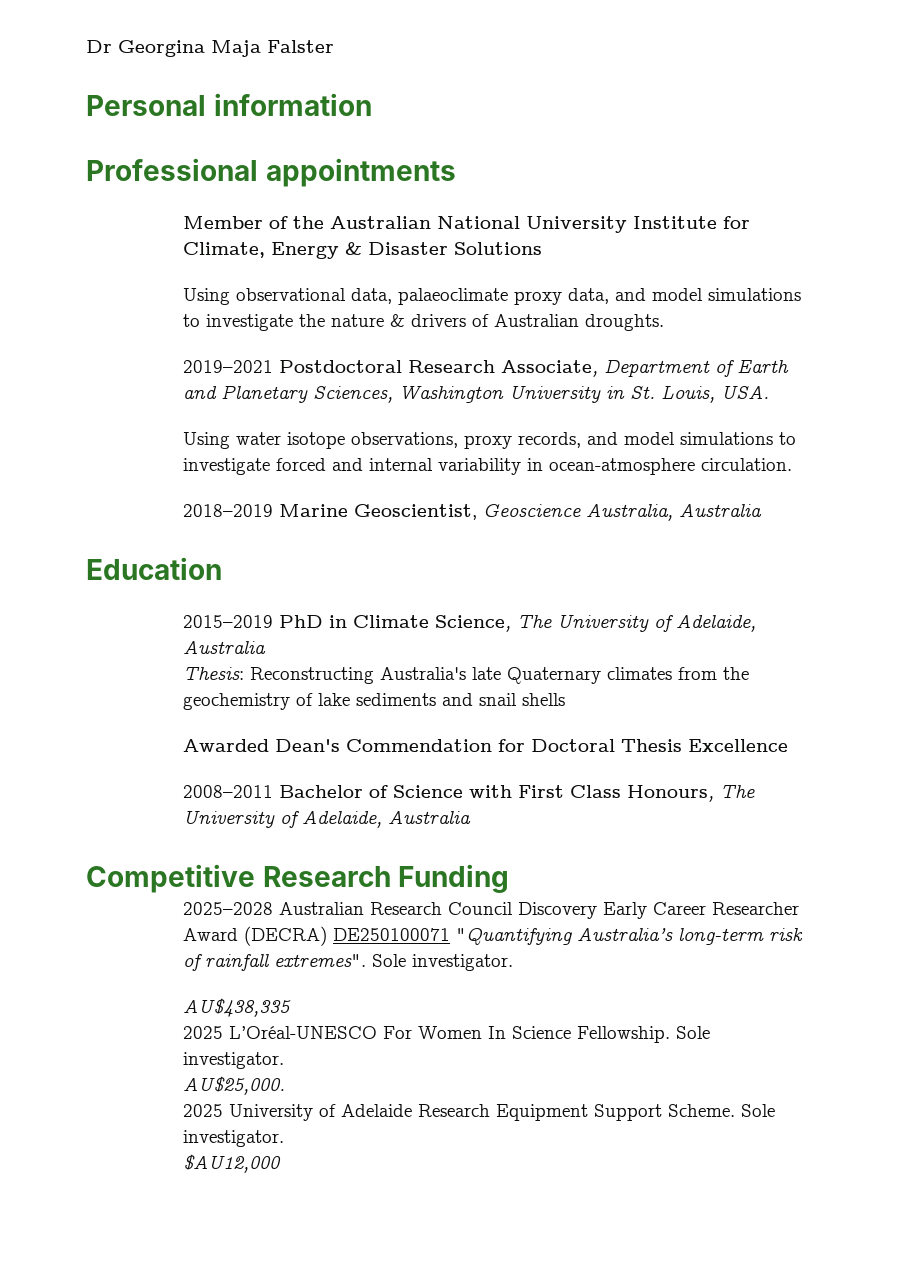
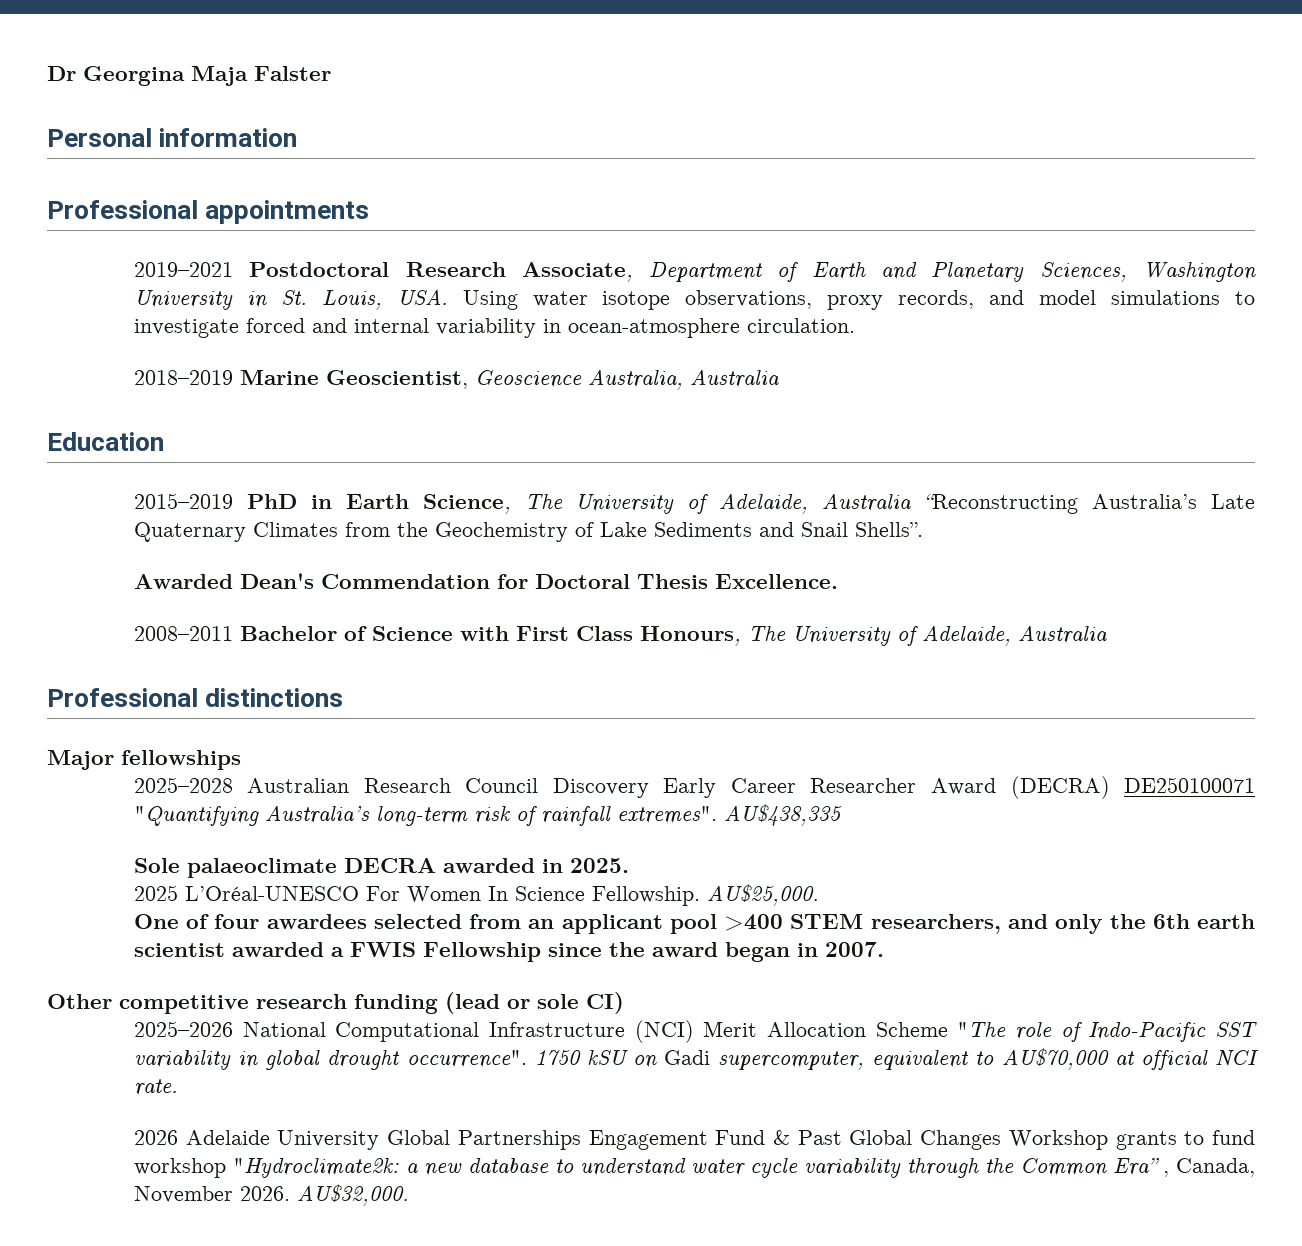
- Member of the Australian National University Institute for Climate, Energy & Disaster Solutions
- Using observational data, palaeoclimate proxy data, and model simulations to investigate the nature & drivers of Australian droughts.
- 2019–2021 Postdoctoral Research Associate, Department of Earth and Planetary Sciences, Washington University in St. Louis, USA.
- Using water isotope observations, proxy records, and model simulations to investigate forced and internal variability in ocean-atmosphere circulation.
+ 2019–2021 Postdoctoral Research Associate, Department of Earth and Planetary Sciences, Washington University in St. Louis, USA. Using water isotope observations, proxy records, and model simulations to investigate forced and internal variability in ocean-atmosphere circulation.
- 2015–2019 PhD in Climate Science, The University of Adelaide, Australia
- Thesis: Reconstructing Australia's late Quaternary climates from the geochemistry of lake sediments and snail shells
+ 2015–2019 PhD in Earth Science, The University of Adelaide, Australia “Reconstructing Australia’s Late Quaternary Climates from the Geochemistry of Lake Sediments and Snail Shells”.
- Awarded Dean's Commendation for Doctoral Thesis Excellence
+ Awarded Dean's Commendation for Doctoral Thesis Excellence.
- Competitive Research Funding
+ Professional distinctions
+ Major fellowships
- 2025–2028 Australian Research Council Discovery Early Career Researcher Award (DECRA) DE250100071 "Quantifying Australia’s long-term risk of rainfall extremes". Sole investigator.
- AU$438,335
+ 2025–2028 Australian Research Council Discovery Early Career Researcher Award (DECRA) DE250100071 "Quantifying Australia’s long-term risk of rainfall extremes". AU$438,335
+ Sole palaeoclimate DECRA awarded in 2025.
- 2025 L’Oréal-UNESCO For Women In Science Fellowship. Sole investigator.
- AU$25,000.
+ 2025 L’Oréal-UNESCO For Women In Science Fellowship. AU$25,000.
- 2025 University of Adelaide Research Equipment Support Scheme. Sole investigator.
- $AU12,000
+ One of four awardees selected from an applicant pool >400 STEM researchers, and only the 6th earth scientist awarded a FWIS Fellowship since the award began in 2007.
+ Other competitive research funding (lead or sole CI)
+ 2025–2026 National Computational Infrastructure (NCI) Merit Allocation Scheme "The role of Indo-Pacific SST variability in global drought occurrence". 1750 kSU on Gadi supercomputer, equivalent to AU$70,000 at official NCI rate.
+ 2026 Adelaide University Global Partnerships Engagement Fund & Past Global Changes Workshop grants to fund workshop "Hydroclimate2k: a new database to understand water cycle variability through the Common Era” , Canada, November 2026. AU$32,000.

